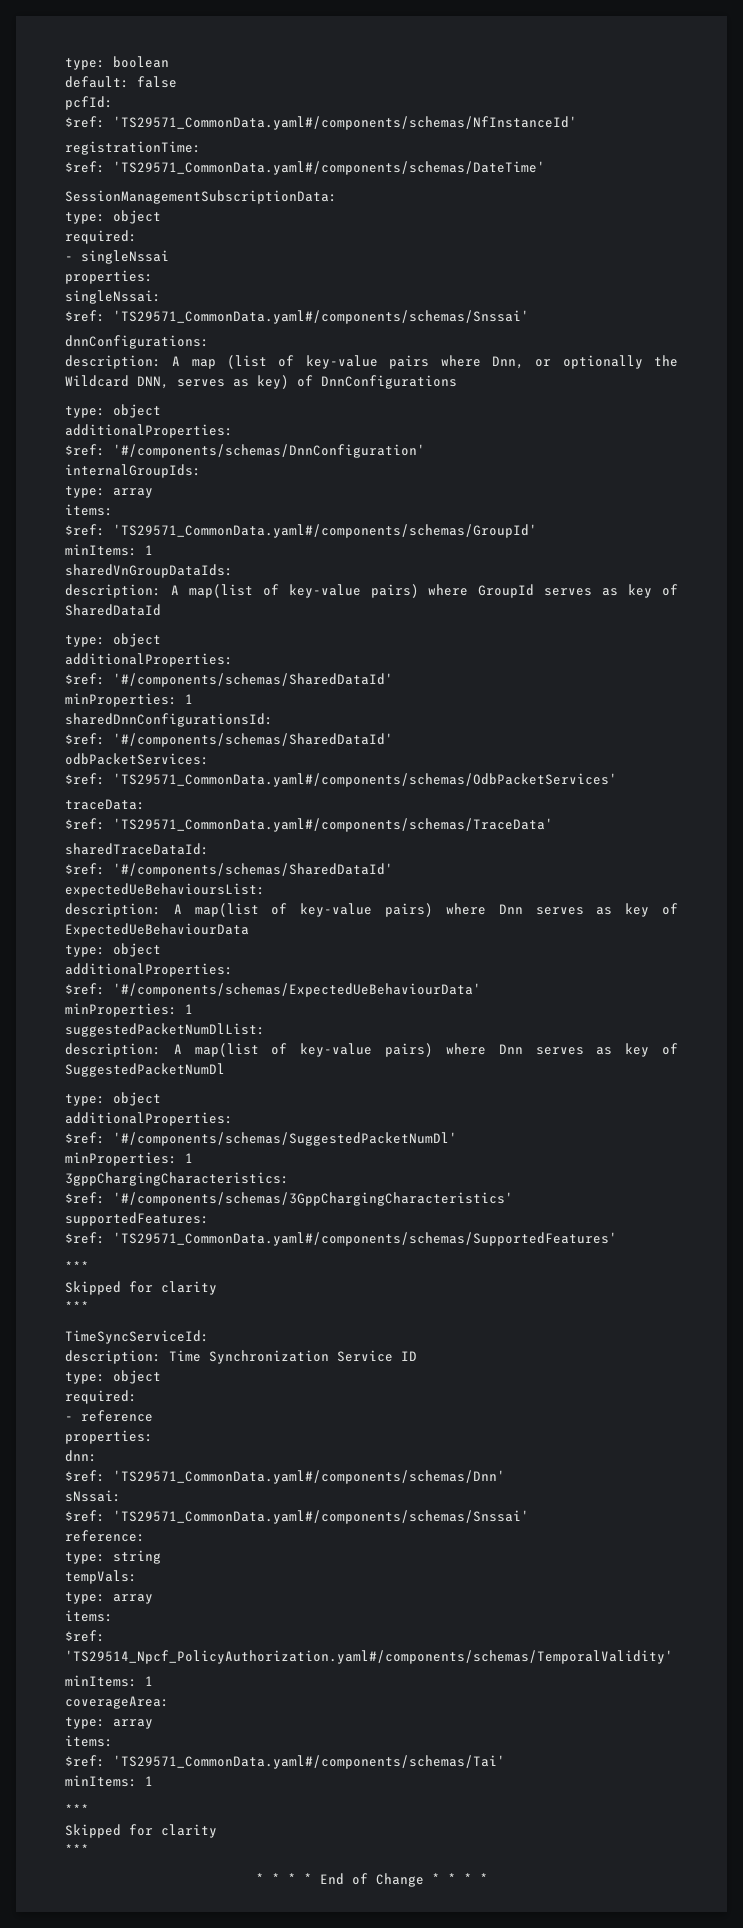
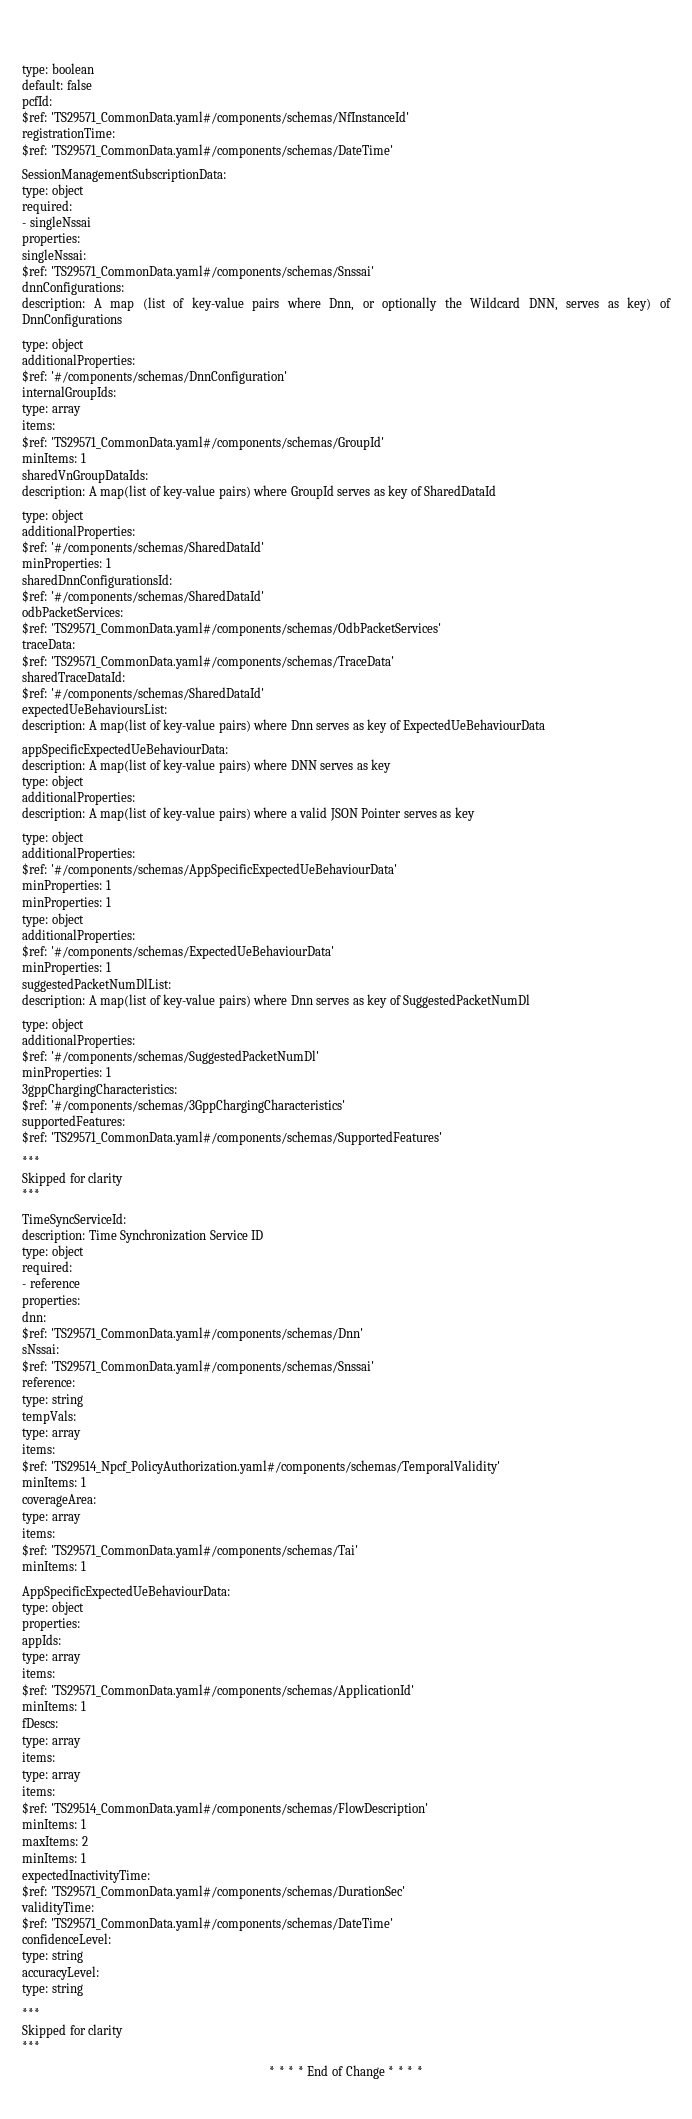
+ appSpecificExpectedUeBehaviourData:
+ description: A map(list of key-value pairs) where DNN serves as key
+ type: object
+ additionalProperties:
+ description: A map(list of key-value pairs) where a valid JSON Pointer serves as key
+ type: object
+ additionalProperties:
+ $ref: '#/components/schemas/AppSpecificExpectedUeBehaviourData'
+ minProperties: 1
+ minProperties: 1
+ AppSpecificExpectedUeBehaviourData:
+ type: object
+ properties:
+ appIds:
+ type: array
+ items:
+ $ref: 'TS29571_CommonData.yaml#/components/schemas/ApplicationId'
+ minItems: 1
+ fDescs:
+ type: array
+ items:
+ type: array
+ items:
+ $ref: 'TS29514_CommonData.yaml#/components/schemas/FlowDescription'
+ minItems: 1
+ maxItems: 2
+ minItems: 1
+ expectedInactivityTime:
+ $ref: 'TS29571_CommonData.yaml#/components/schemas/DurationSec'
+ validityTime:
+ $ref: 'TS29571_CommonData.yaml#/components/schemas/DateTime'
+ confidenceLevel:
+ type: string
+ accuracyLevel:
+ type: string

